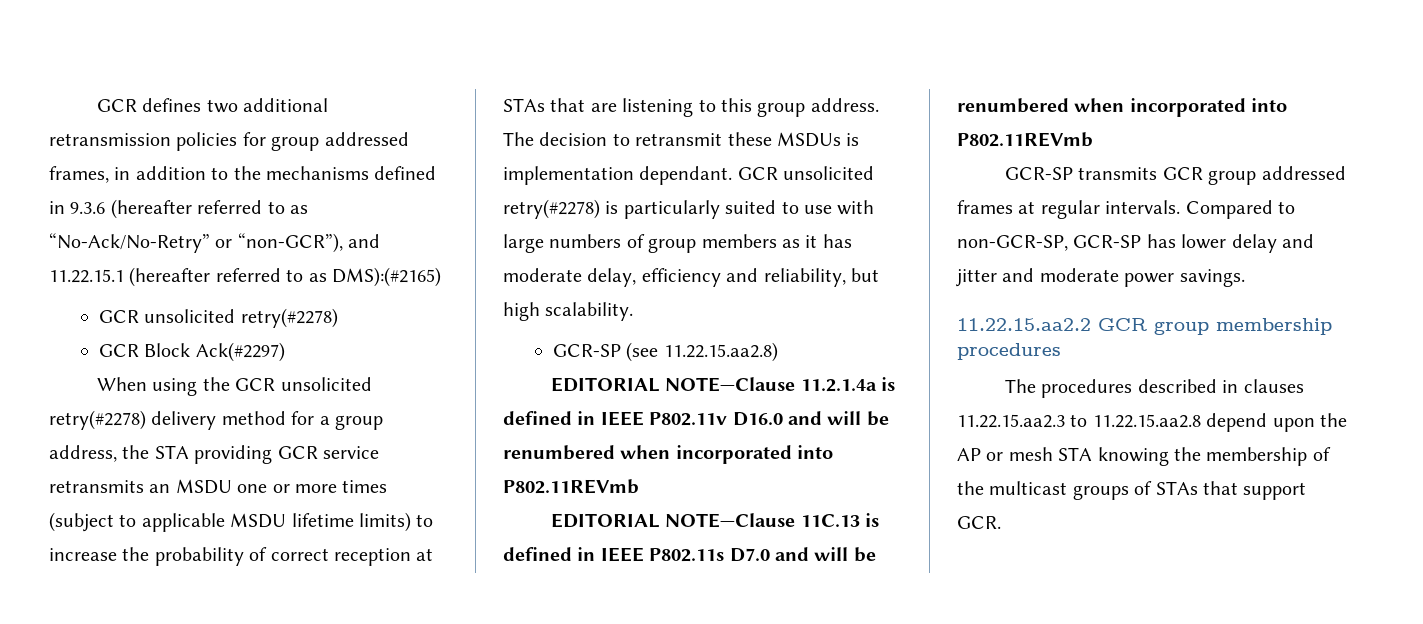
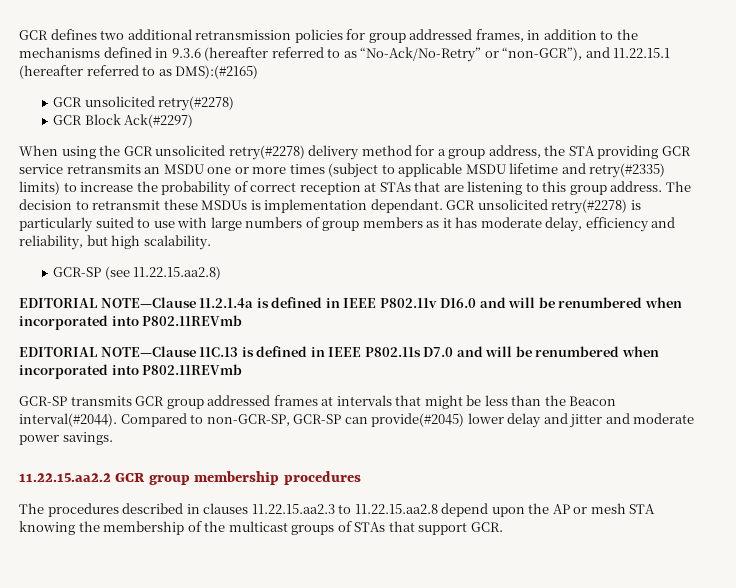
- When using the GCR unsolicited retry(#2278) delivery method for a group address, the STA providing GCR service retransmits an MSDU one or more times (subject to applicable MSDU lifetime limits) to increase the probability of correct reception at STAs that are listening to this group address.
+ When using the GCR unsolicited retry(#2278) delivery method for a group address, the STA providing GCR service retransmits an MSDU one or more times (subject to applicable MSDU lifetime and retry(#2335) limits) to increase the probability of correct reception at STAs that are listening to this group address.
- GCR-SP transmits GCR group addressed frames at regular intervals.
+ GCR-SP transmits GCR group addressed frames at intervals that might be less than the Beacon interval(#2044).
- Compared to non-GCR-SP, GCR-SP has lower delay and jitter and moderate power savings.
+ Compared to non-GCR-SP, GCR-SP can provide(#2045) lower delay and jitter and moderate power savings.

